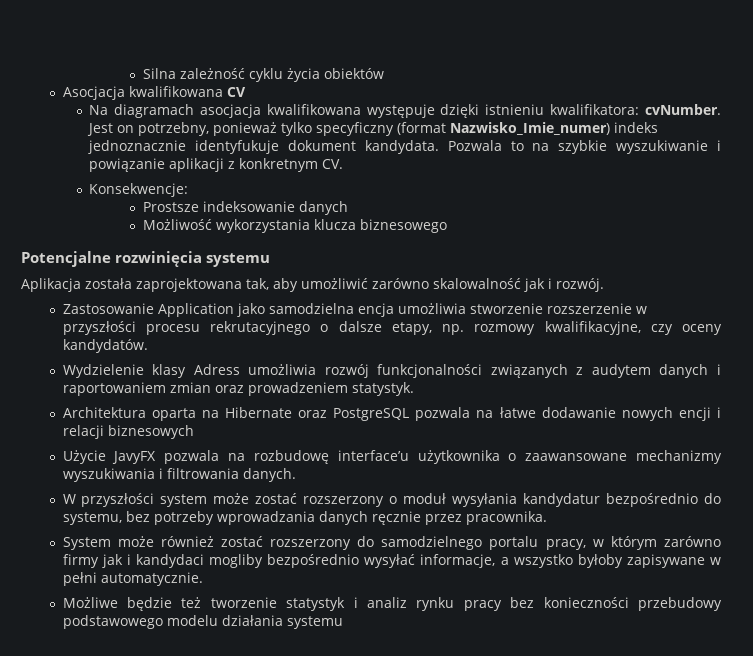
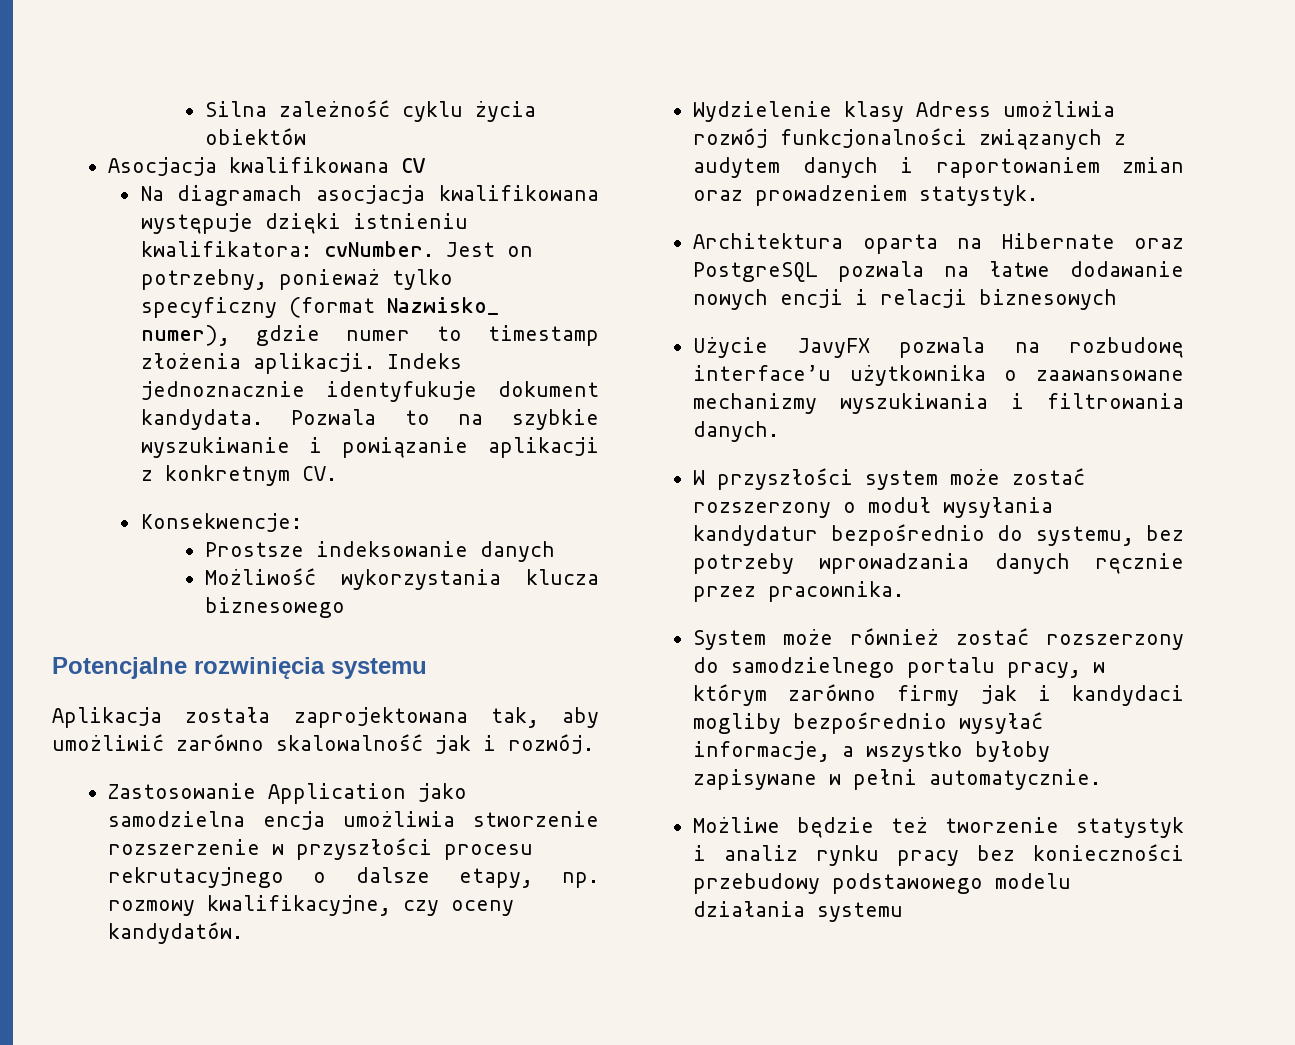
- Jest on potrzebny, ponieważ tylko specyficzny (format Nazwisko_Imie_numer) indeks jednoznacznie identyfukuje dokument kandydata.
+ Jest on potrzebny, ponieważ tylko specyficzny (format Nazwisko_ numer), gdzie numer to timestamp złożenia aplikacji. Indeks jednoznacznie identyfukuje dokument kandydata.

